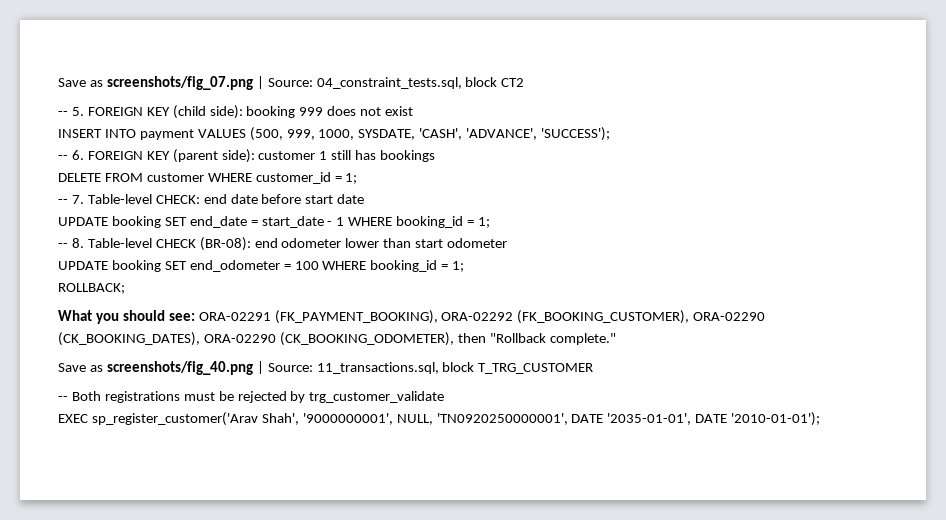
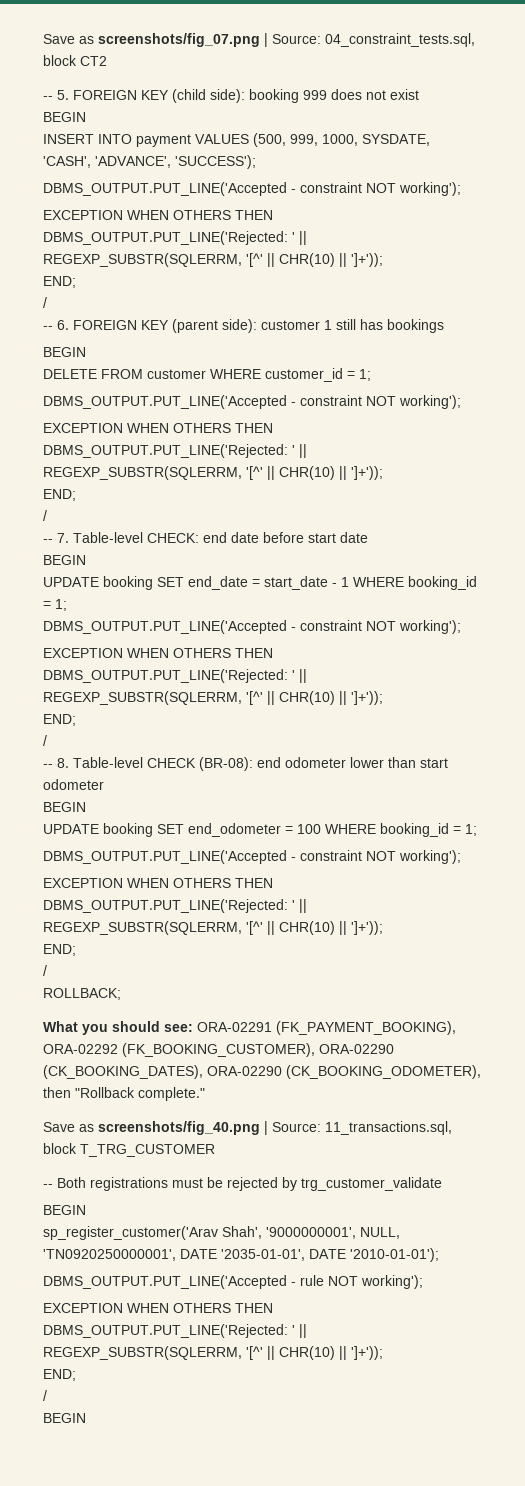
  -- 5. FOREIGN KEY (child side): booking 999 does not exist
+ BEGIN
  INSERT INTO payment VALUES (500, 999, 1000, SYSDATE, 'CASH', 'ADVANCE', 'SUCCESS');
+ DBMS_OUTPUT.PUT_LINE('Accepted - constraint NOT working');
+ EXCEPTION WHEN OTHERS THEN DBMS_OUTPUT.PUT_LINE('Rejected: ' || REGEXP_SUBSTR(SQLERRM, '[^' || CHR(10) || ']+'));
+ END;
+ /
  -- 6. FOREIGN KEY (parent side): customer 1 still has bookings
+ BEGIN
  DELETE FROM customer WHERE customer_id = 1;
+ DBMS_OUTPUT.PUT_LINE('Accepted - constraint NOT working');
+ EXCEPTION WHEN OTHERS THEN DBMS_OUTPUT.PUT_LINE('Rejected: ' || REGEXP_SUBSTR(SQLERRM, '[^' || CHR(10) || ']+'));
+ END;
+ /
  -- 7. Table-level CHECK: end date before start date
+ BEGIN
  UPDATE booking SET end_date = start_date - 1 WHERE booking_id = 1;
+ DBMS_OUTPUT.PUT_LINE('Accepted - constraint NOT working');
+ EXCEPTION WHEN OTHERS THEN DBMS_OUTPUT.PUT_LINE('Rejected: ' || REGEXP_SUBSTR(SQLERRM, '[^' || CHR(10) || ']+'));
+ END;
+ /
  -- 8. Table-level CHECK (BR-08): end odometer lower than start odometer
+ BEGIN
  UPDATE booking SET end_odometer = 100 WHERE booking_id = 1;
+ DBMS_OUTPUT.PUT_LINE('Accepted - constraint NOT working');
+ EXCEPTION WHEN OTHERS THEN DBMS_OUTPUT.PUT_LINE('Rejected: ' || REGEXP_SUBSTR(SQLERRM, '[^' || CHR(10) || ']+'));
+ END;
+ /
  -- Both registrations must be rejected by trg_customer_validate
- EXEC sp_register_customer('Arav Shah', '9000000001', NULL, 'TN0920250000001', DATE '2035-01-01', DATE '2010-01-01');
+ BEGIN
+ sp_register_customer('Arav Shah', '9000000001', NULL, 'TN0920250000001', DATE '2035-01-01', DATE '2010-01-01');
+ DBMS_OUTPUT.PUT_LINE('Accepted - rule NOT working');
+ EXCEPTION WHEN OTHERS THEN DBMS_OUTPUT.PUT_LINE('Rejected: ' || REGEXP_SUBSTR(SQLERRM, '[^' || CHR(10) || ']+'));
+ END;
+ /
+ BEGIN

